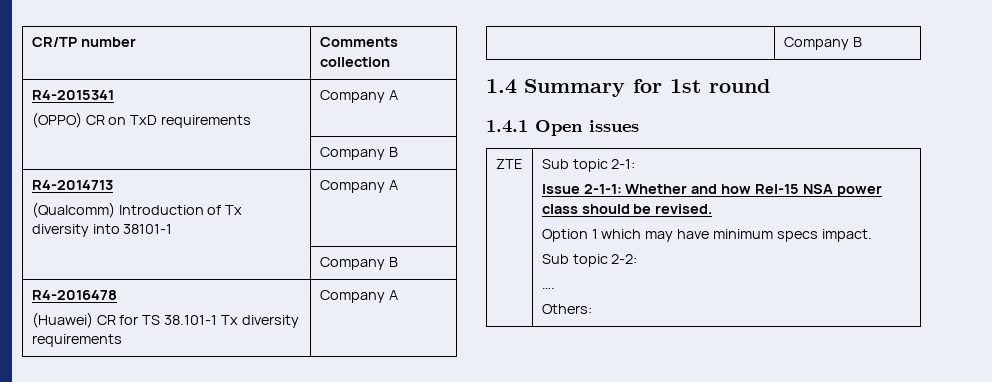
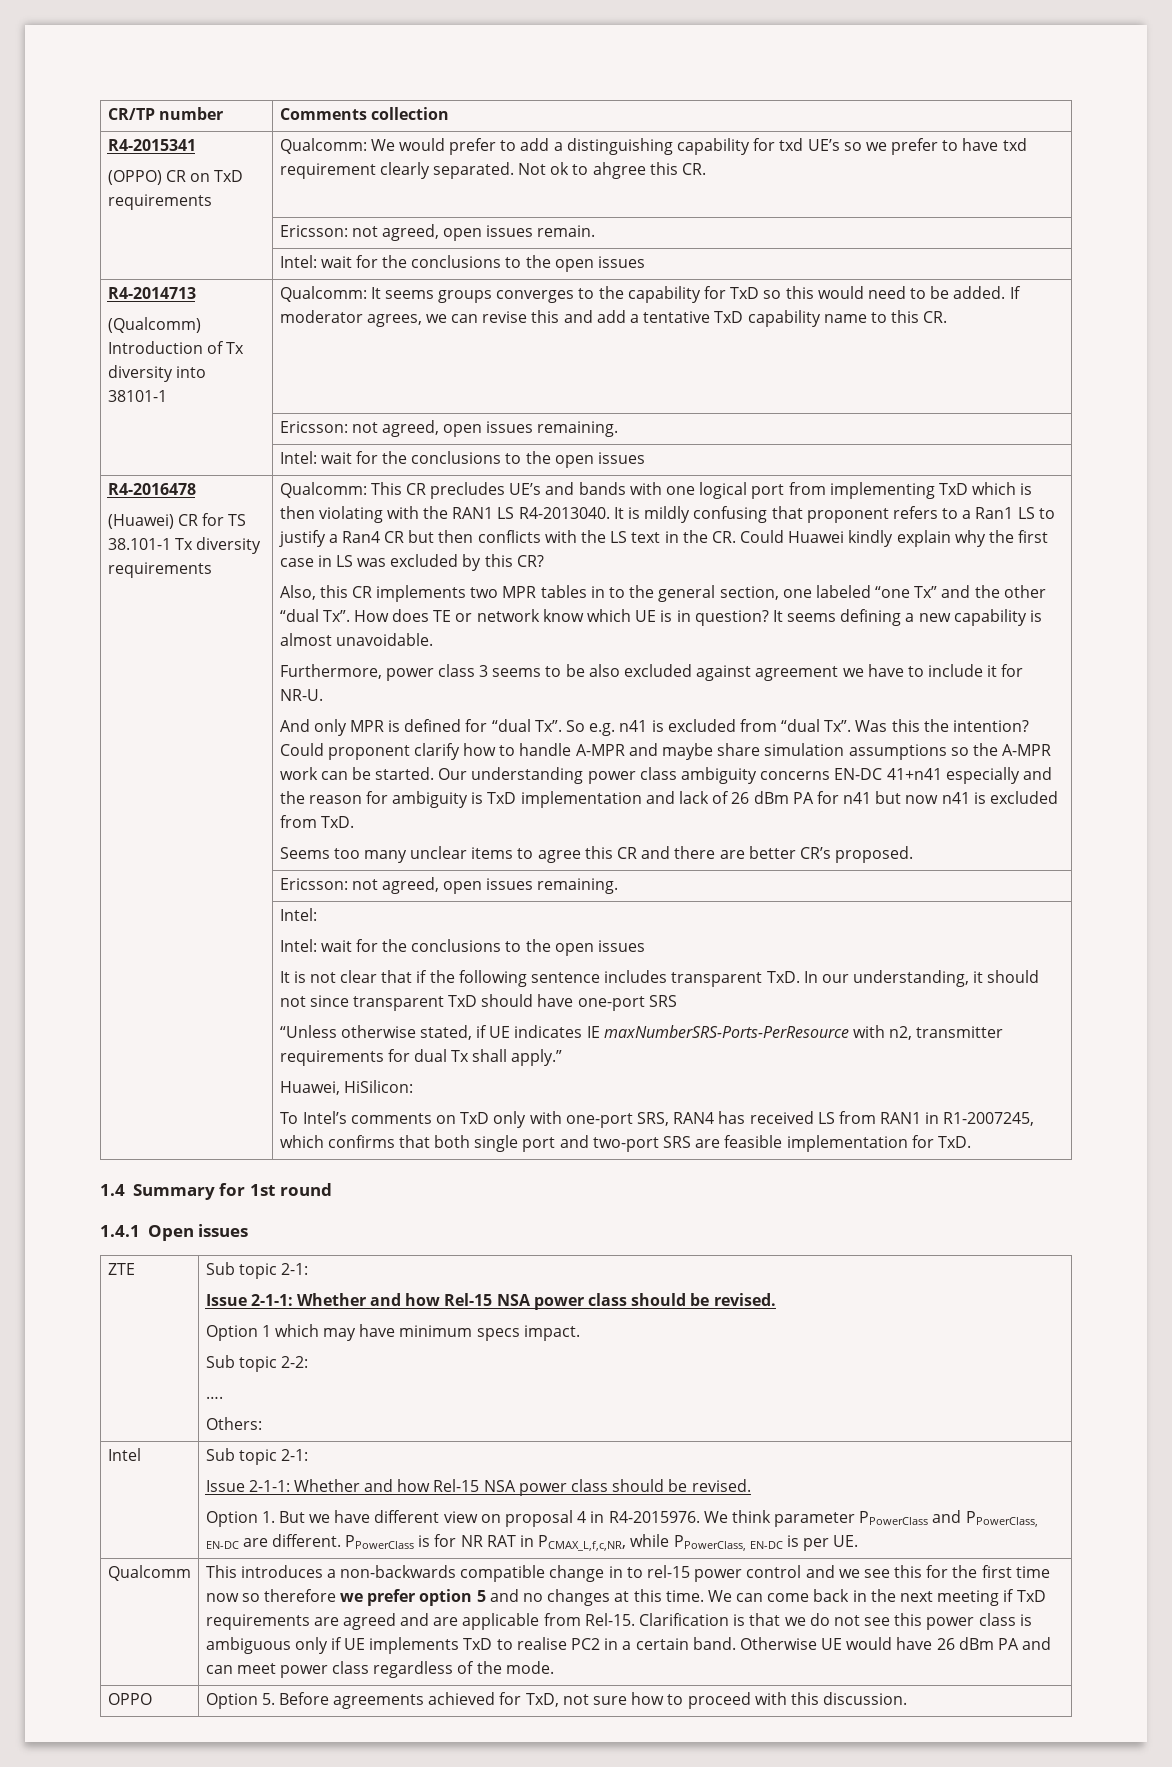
  R4-2015341
- (OPPO) CR on TxD requirements | Company A
- | Company B
+ (OPPO) CR on TxD requirements | Qualcomm: We would prefer to add a distinguishing capability for txd UE’s so we prefer to have txd requirement clearly separated. Not ok to ahgree this CR.
+ | Ericsson: not agreed, open issues remain.
+ | Intel: wait for the conclusions to the open issues
- (Qualcomm) Introduction of Tx diversity into 38101-1 | Company A
- | Company B
+ (Qualcomm) Introduction of Tx diversity into 38101-1 | Qualcomm: It seems groups converges to the capability for TxD so this would need to be added. If moderator agrees, we can revise this and add a tentative TxD capability name to this CR.
+ | Ericsson: not agreed, open issues remaining.
+ | Intel: wait for the conclusions to the open issues
- (Huawei) CR for TS 38.101-1 Tx diversity requirements | Company A
- | Company B
+ (Huawei) CR for TS 38.101-1 Tx diversity requirements | Qualcomm: This CR precludes UE’s and bands with one logical port from implementing TxD which is then violating with the RAN1 LS R4-2013040. It is mildly confusing that proponent refers to a Ran1 LS to justify a Ran4 CR but then conflicts with the LS text in the CR. Could Huawei kindly explain why the first case in LS was excluded by this CR?
+ Also, this CR implements two MPR tables in to the general section, one labeled “one Tx” and the other “dual Tx”. How does TE or network know which UE is in question? It seems defining a new capability is almost unavoidable.
+ Furthermore, power class 3 seems to be also excluded against agreement we have to include it for NR-U.
+ And only MPR is defined for “dual Tx”. So e.g. n41 is excluded from “dual Tx”. Was this the intention? Could proponent clarify how to handle A-MPR and maybe share simulation assumptions so the A-MPR work can be started. Our understanding power class ambiguity concerns EN-DC 41+n41 especially and the reason for ambiguity is TxD implementation and lack of 26 dBm PA for n41 but now n41 is excluded from TxD.
+ Seems too many unclear items to agree this CR and there are better CR’s proposed.
+ | Ericsson: not agreed, open issues remaining.
+ | Intel:
+ Intel: wait for the conclusions to the open issues
+ It is not clear that if the following sentence includes transparent TxD. In our understanding, it should not since transparent TxD should have one-port SRS
+ “Unless otherwise stated, if UE indicates IE maxNumberSRS-Ports-PerResource with n2, transmitter requirements for dual Tx shall apply.”
+ Huawei, HiSilicon:
+ To Intel’s comments on TxD only with one-port SRS, RAN4 has received LS from RAN1 in R1-2007245, which confirms that both single port and two-port SRS are feasible implementation for TxD.
+ Intel | Sub topic 2-1:
+ Issue 2-1-1: Whether and how Rel-15 NSA power class should be revised.
+ Option 1. But we have different view on proposal 4 in R4-2015976. We think parameter PPowerClass and PPowerClass, EN-DC are different. PPowerClass is for NR RAT in PCMAX_L,f,c,NR, while PPowerClass, EN-DC is per UE.
+ Qualcomm | This introduces a non-backwards compatible change in to rel-15 power control and we see this for the first time now so therefore we prefer option 5 and no changes at this time. We can come back in the next meeting if TxD requirements are agreed and are applicable from Rel-15. Clarification is that we do not see this power class is ambiguous only if UE implements TxD to realise PC2 in a certain band. Otherwise UE would have 26 dBm PA and can meet power class regardless of the mode.
+ OPPO | Option 5. Before agreements achieved for TxD, not sure how to proceed with this discussion.

